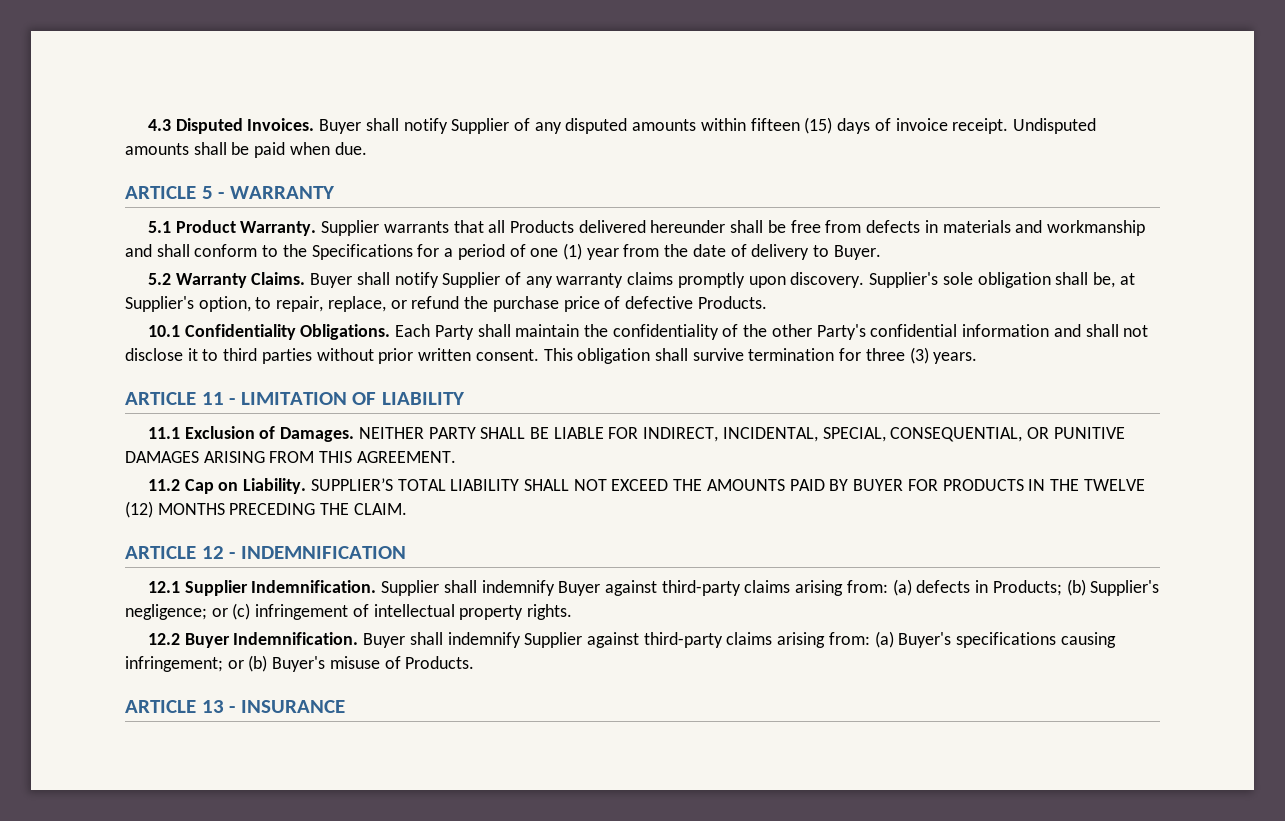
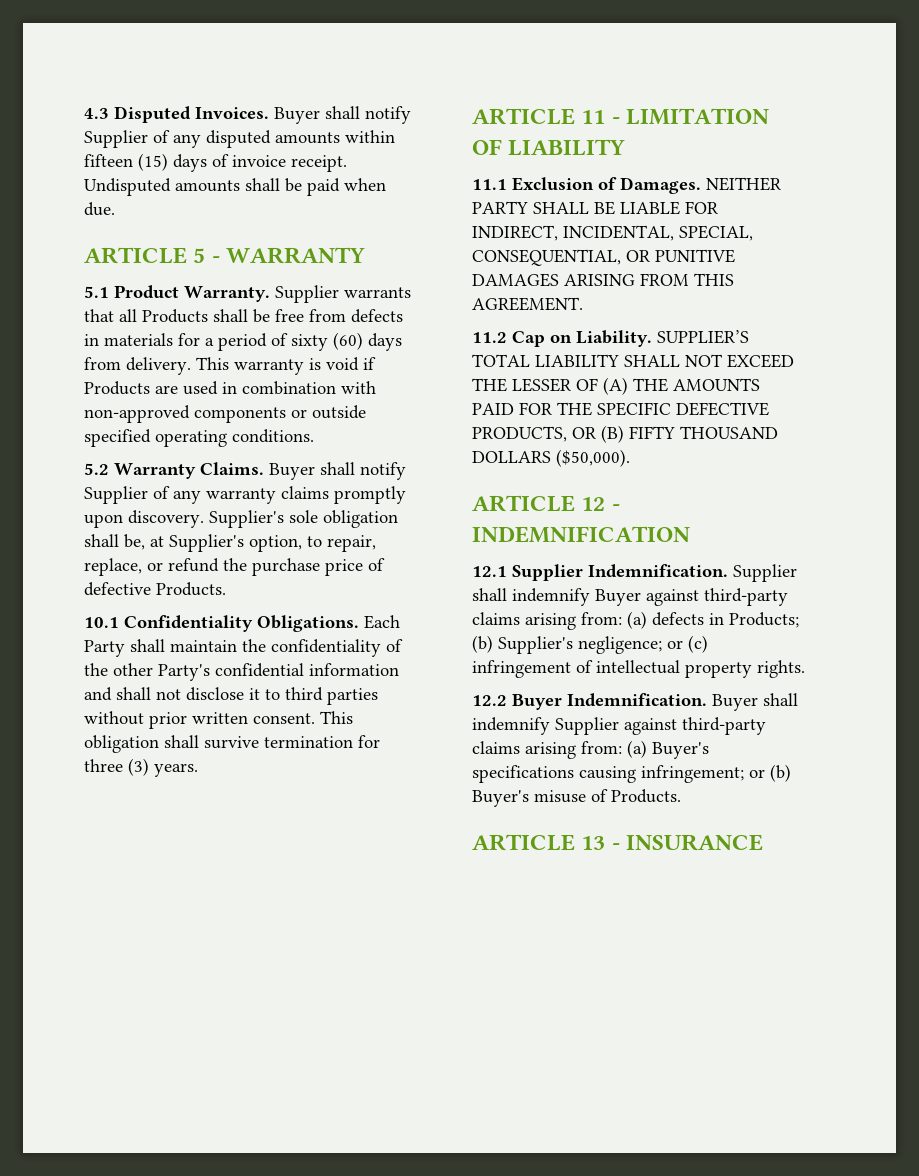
- Supplier warrants that all Products delivered hereunder shall be free from defects in materials and workmanship and shall conform to the Specifications for a period of one (1) year from the date of delivery to Buyer.
+ Supplier warrants that all Products shall be free from defects in materials for a period of sixty (60) days from delivery. This warranty is void if Products are used in combination with non-approved components or outside specified operating conditions.
- SUPPLIER’S TOTAL LIABILITY SHALL NOT EXCEED THE AMOUNTS PAID BY BUYER FOR PRODUCTS IN THE TWELVE (12) MONTHS PRECEDING THE CLAIM.
+ SUPPLIER’S TOTAL LIABILITY SHALL NOT EXCEED THE LESSER OF (A) THE AMOUNTS PAID FOR THE SPECIFIC DEFECTIVE PRODUCTS, OR (B) FIFTY THOUSAND DOLLARS ($50,000).

